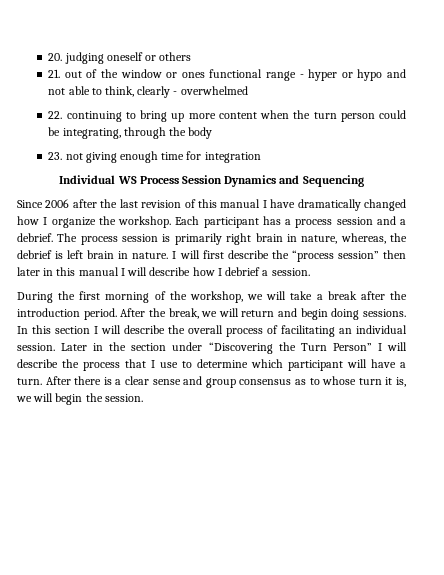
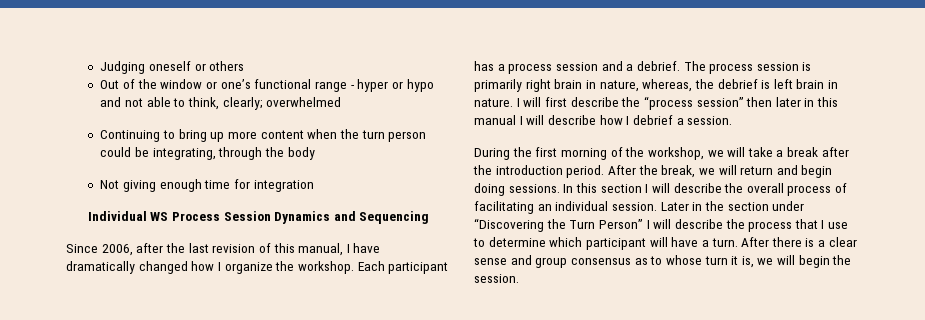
- 20. judging oneself or others
+ Judging oneself or others
- 21. out of the window or ones functional range - hyper or hypo and not able to think, clearly - overwhelmed
+ Out of the window or one’s functional range - hyper or hypo and not able to think, clearly; overwhelmed
- 22. continuing to bring up more content when the turn person could be integrating, through the body
+ Continuing to bring up more content when the turn person could be integrating, through the body
- 23. not giving enough time for integration
+ Not giving enough time for integration
- Since 2006 after the last revision of this manual I have dramatically changed how I organize the workshop.
+ Since 2006, after the last revision of this manual, I have dramatically changed how I organize the workshop.

